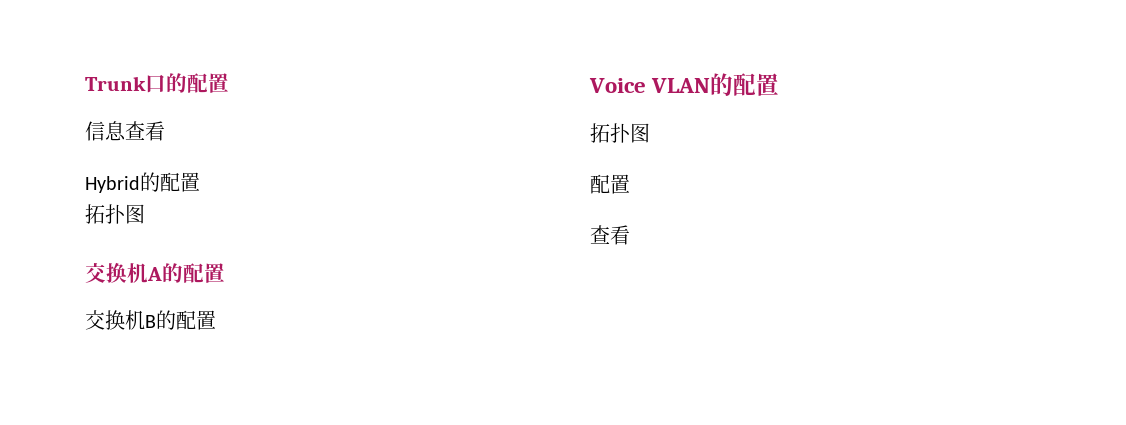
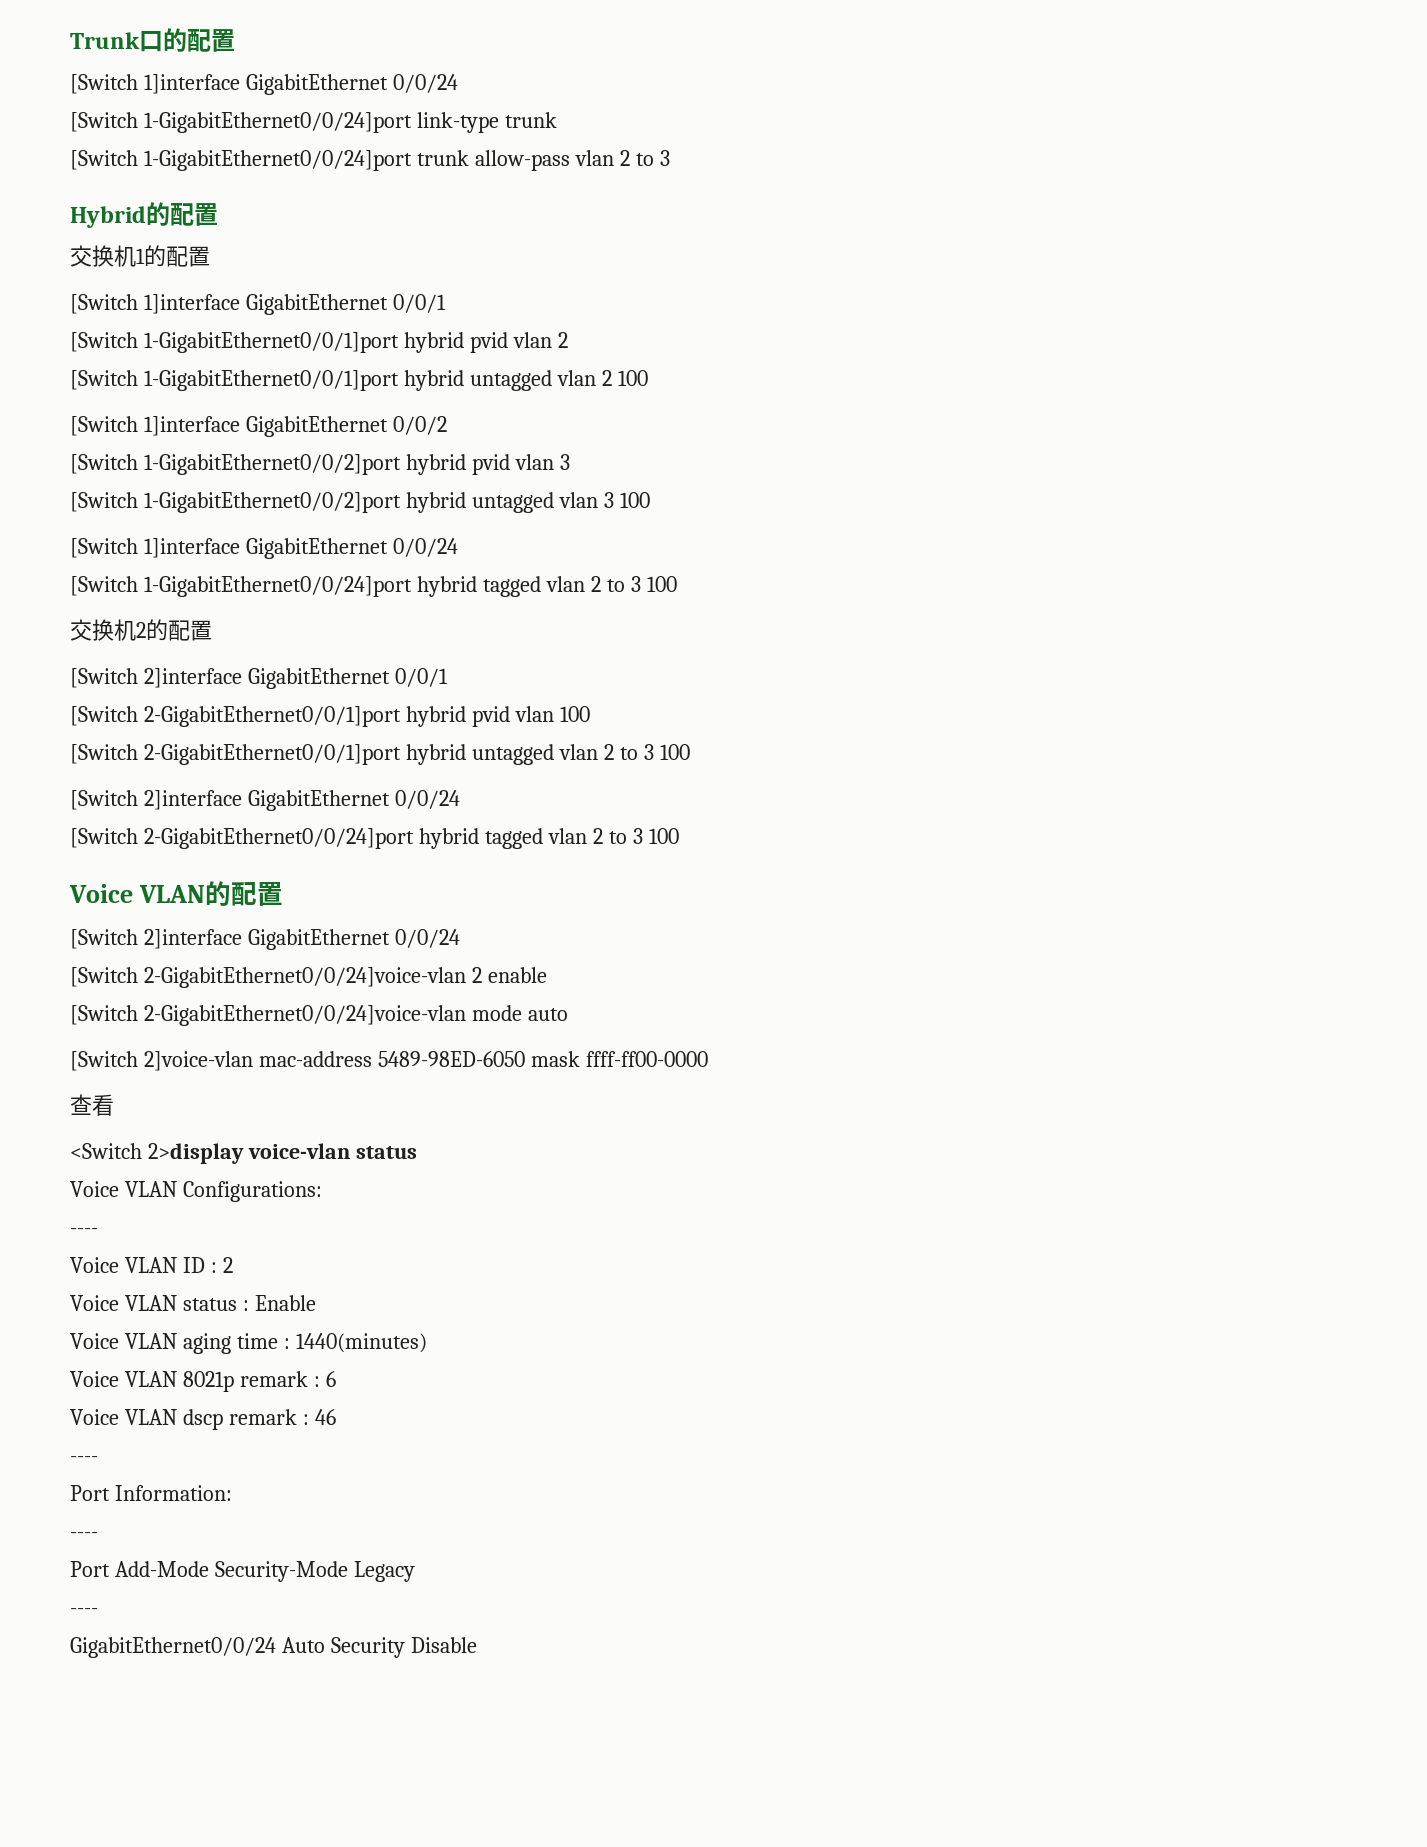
  Trunk口的配置
- 信息查看
+ [Switch 1]interface GigabitEthernet 0/0/24
+ [Switch 1-GigabitEthernet0/0/24]port link-type trunk
+ [Switch 1-GigabitEthernet0/0/24]port trunk allow-pass vlan 2 to 3
  Hybrid的配置
- 拓扑图
- 交换机A的配置
- 交换机B的配置
+ 交换机1的配置
+ [Switch 1]interface GigabitEthernet 0/0/1
+ [Switch 1-GigabitEthernet0/0/1]port hybrid pvid vlan 2
+ [Switch 1-GigabitEthernet0/0/1]port hybrid untagged vlan 2 100
+ [Switch 1]interface GigabitEthernet 0/0/2
+ [Switch 1-GigabitEthernet0/0/2]port hybrid pvid vlan 3
+ [Switch 1-GigabitEthernet0/0/2]port hybrid untagged vlan 3 100
+ [Switch 1]interface GigabitEthernet 0/0/24
+ [Switch 1-GigabitEthernet0/0/24]port hybrid tagged vlan 2 to 3 100
+ 交换机2的配置
+ [Switch 2]interface GigabitEthernet 0/0/1
+ [Switch 2-GigabitEthernet0/0/1]port hybrid pvid vlan 100
+ [Switch 2-GigabitEthernet0/0/1]port hybrid untagged vlan 2 to 3 100
+ [Switch 2]interface GigabitEthernet 0/0/24
+ [Switch 2-GigabitEthernet0/0/24]port hybrid tagged vlan 2 to 3 100
  Voice VLAN的配置
- 拓扑图
- 配置
+ [Switch 2]interface GigabitEthernet 0/0/24
+ [Switch 2-GigabitEthernet0/0/24]voice-vlan 2 enable
+ [Switch 2-GigabitEthernet0/0/24]voice-vlan mode auto
+ [Switch 2]voice-vlan mac-address 5489-98ED-6050 mask ffff-ff00-0000
  查看
+ <Switch 2>display voice-vlan status
+ Voice VLAN Configurations:
+ ----
+ Voice VLAN ID : 2
+ Voice VLAN status : Enable
+ Voice VLAN aging time : 1440(minutes)
+ Voice VLAN 8021p remark : 6
+ Voice VLAN dscp remark : 46
+ ----
+ Port Information:
+ ----
+ Port Add-Mode Security-Mode Legacy
+ ----
+ GigabitEthernet0/0/24 Auto Security Disable

